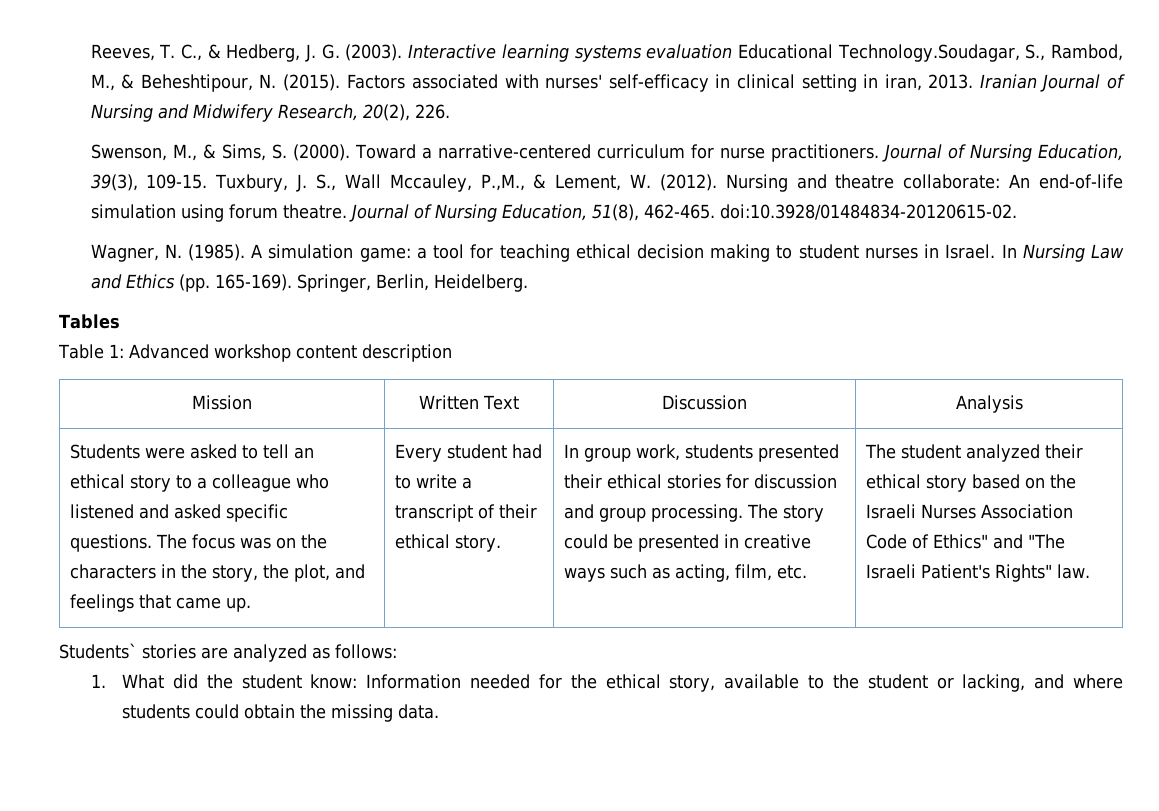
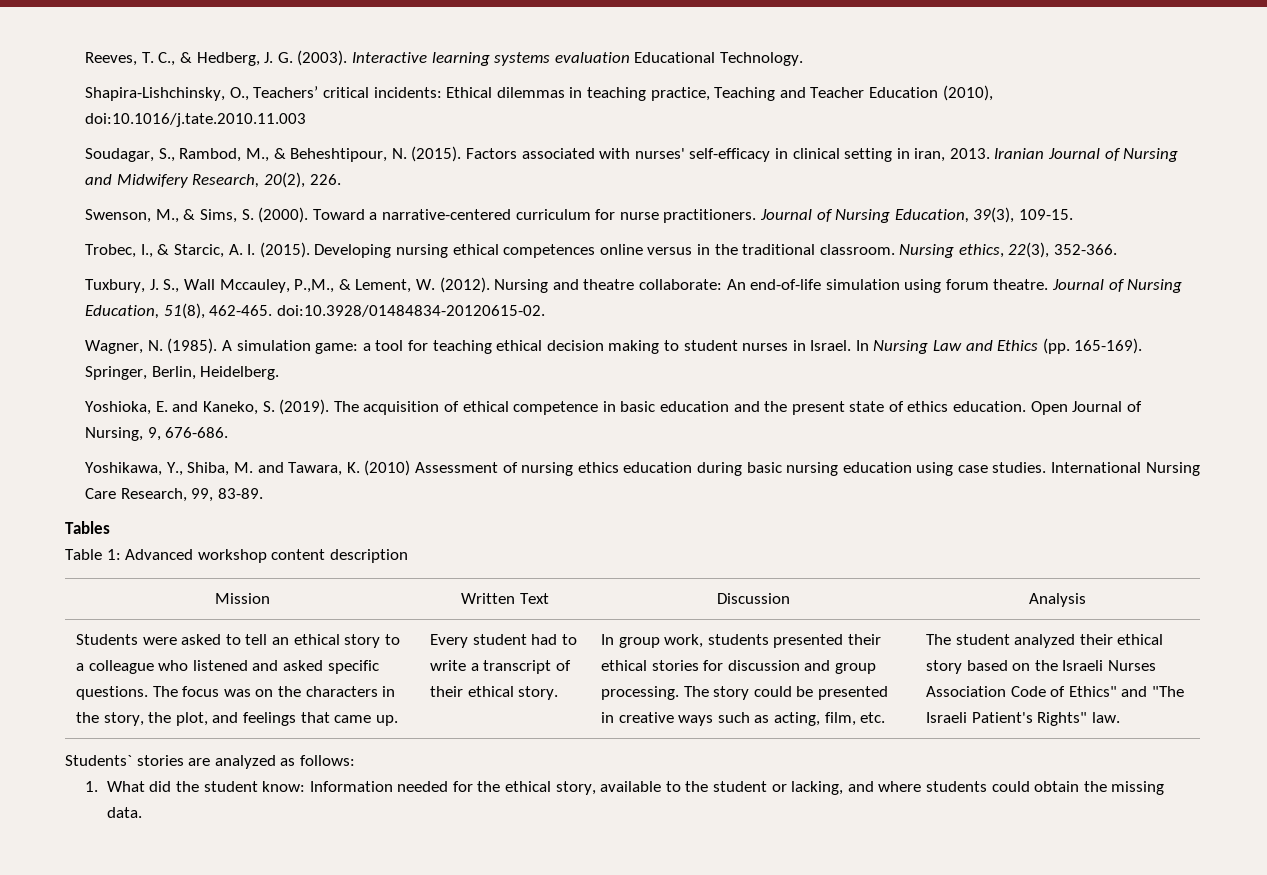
- Interactive learning systems evaluation Educational Technology.Soudagar, S., Rambod, M., & Beheshtipour, N. (2015).
+ Interactive learning systems evaluation Educational Technology.
+ Shapira-Lishchinsky, O., Teachers’ critical incidents: Ethical dilemmas in teaching practice, Teaching and Teacher Education (2010), doi:10.1016/j.tate.2010.11.003
+ Soudagar, S., Rambod, M., & Beheshtipour, N. (2015).
- Journal of Nursing Education, 39(3), 109-15. Tuxbury, J. S., Wall Mccauley, P.,M., & Lement, W. (2012).
+ Journal of Nursing Education, 39(3), 109-15.
+ Trobec, I., & Starcic, A. I. (2015). Developing nursing ethical competences online versus in the traditional classroom. Nursing ethics, 22(3), 352-366.
+ Tuxbury, J. S., Wall Mccauley, P.,M., & Lement, W. (2012).
+ Yoshioka, E. and Kaneko, S. (2019). The acquisition of ethical competence in basic education and the present state of ethics education. Open Journal of Nursing, 9, 676-686.
+ Yoshikawa, Y., Shiba, M. and Tawara, K. (2010) Assessment of nursing ethics education during basic nursing education using case studies. International Nursing Care Research, 99, 83-89.

